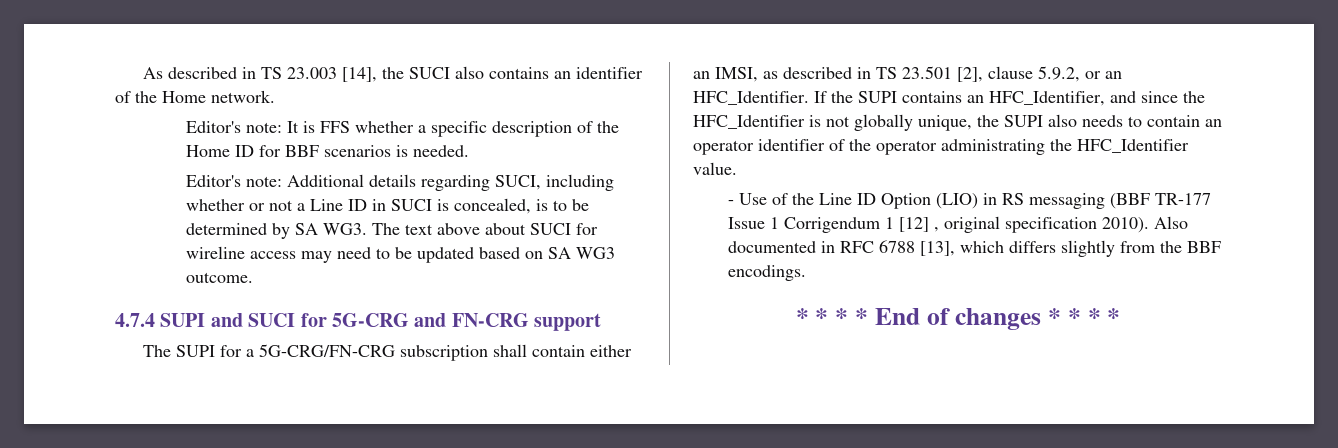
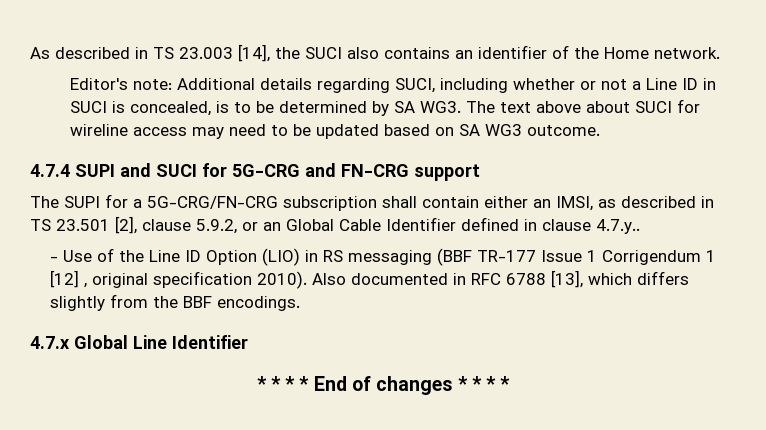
- Editor's note: It is FFS whether a specific description of the Home ID for BBF scenarios is needed.
- The SUPI for a 5G-CRG/FN-CRG subscription shall contain either an IMSI, as described in TS 23.501 [2], clause 5.9.2, or an HFC_Identifier. If the SUPI contains an HFC_Identifier, and since the HFC_Identifier is not globally unique, the SUPI also needs to contain an operator identifier of the operator administrating the HFC_Identifier value.
+ The SUPI for a 5G-CRG/FN-CRG subscription shall contain either an IMSI, as described in TS 23.501 [2], clause 5.9.2, or an Global Cable Identifier defined in clause 4.7.y..
+ 4.7.x Global Line Identifier

